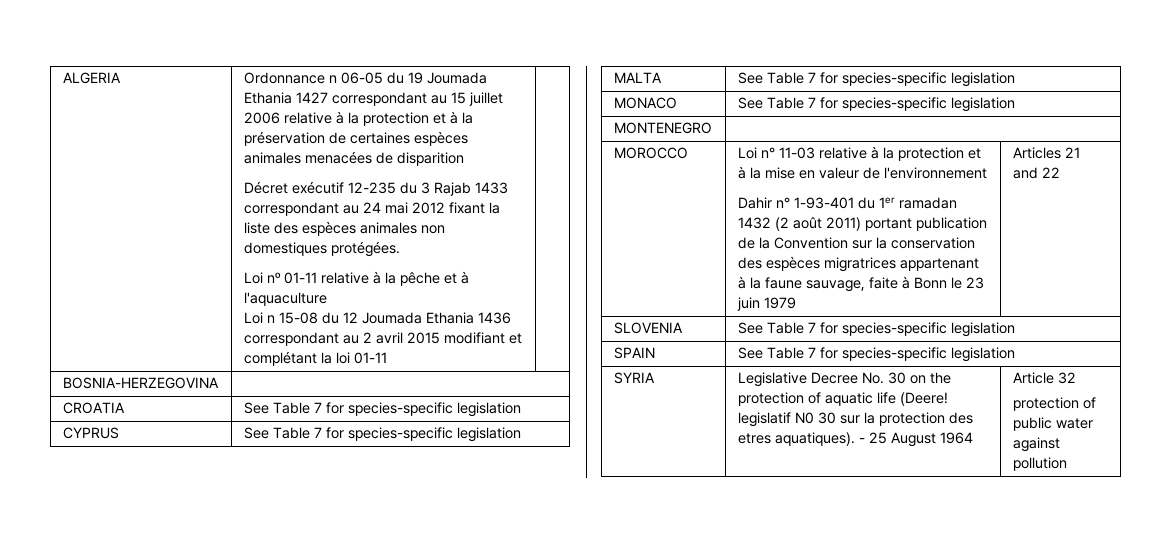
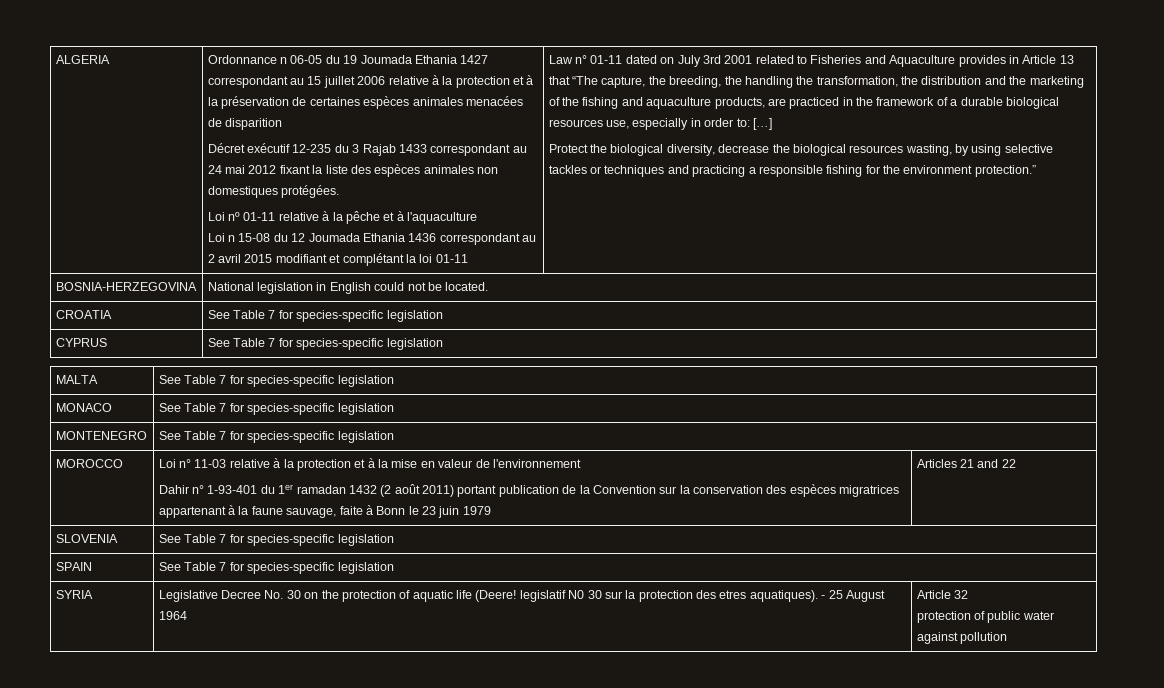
- BOSNIA-HERZEGOVINA |
+ Law n° 01-11 dated on July 3rd 2001 related to Fisheries and Aquaculture provides in Article 13 that “The capture, the breeding, the handling the transformation, the distribution and the marketing of the fishing and aquaculture products, are practiced in the framework of a durable biological resources use, especially in order to: […]
+ Protect the biological diversity, decrease the biological resources wasting, by using selective tackles or techniques and practicing a responsible fishing for the environment protection.”
+ BOSNIA-HERZEGOVINA | National legislation in English could not be located.
- MONTENEGRO |
+ MONTENEGRO | See Table 7 for species-specific legislation

